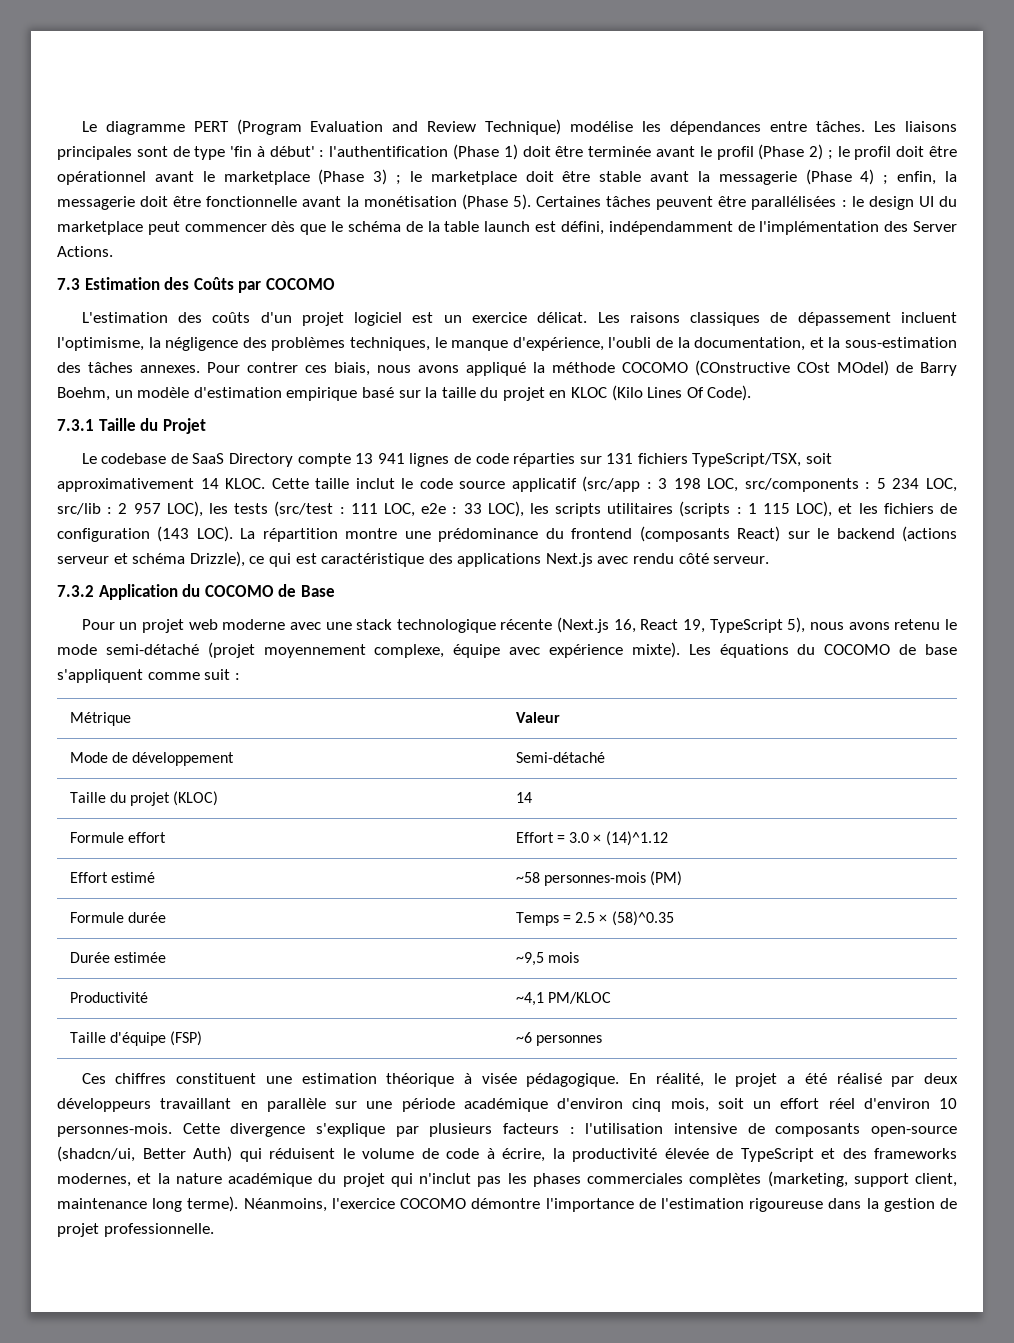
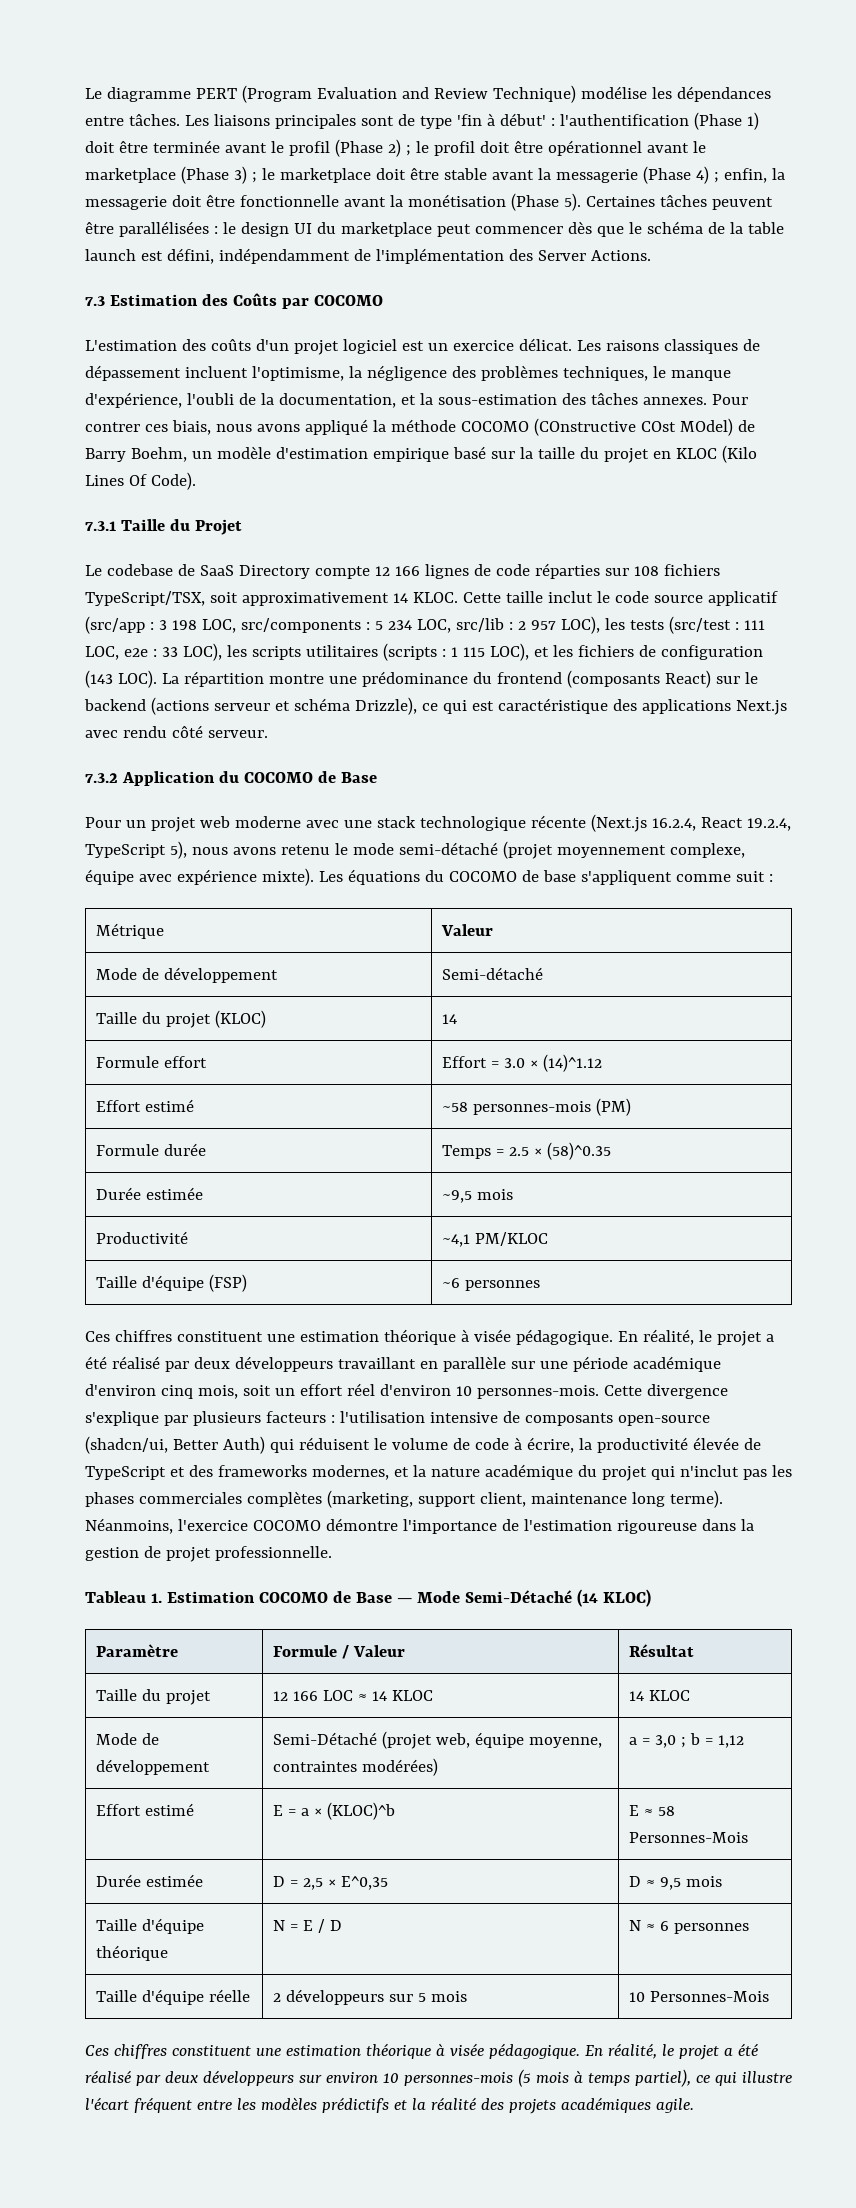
- Le codebase de SaaS Directory compte 13 941 lignes de code réparties sur 131 fichiers TypeScript/TSX, soit approximativement 14 KLOC.
+ Le codebase de SaaS Directory compte 12 166 lignes de code réparties sur 108 fichiers TypeScript/TSX, soit approximativement 14 KLOC.
- Pour un projet web moderne avec une stack technologique récente (Next.js 16, React 19, TypeScript 5), nous avons retenu le mode semi-détaché (projet moyennement complexe, équipe avec expérience mixte).
+ Pour un projet web moderne avec une stack technologique récente (Next.js 16.2.4, React 19.2.4, TypeScript 5), nous avons retenu le mode semi-détaché (projet moyennement complexe, équipe avec expérience mixte).
+ Tableau 1. Estimation COCOMO de Base — Mode Semi-Détaché (14 KLOC)
+ Paramètre | Formule / Valeur | Résultat
+ Taille du projet | 12 166 LOC ≈ 14 KLOC | 14 KLOC
+ Mode de développement | Semi-Détaché (projet web, équipe moyenne, contraintes modérées) | a = 3,0 ; b = 1,12
+ Effort estimé | E = a × (KLOC)^b | E ≈ 58 Personnes-Mois
+ Durée estimée | D = 2,5 × E^0,35 | D ≈ 9,5 mois
+ Taille d'équipe théorique | N = E / D | N ≈ 6 personnes
+ Taille d'équipe réelle | 2 développeurs sur 5 mois | 10 Personnes-Mois
+ Ces chiffres constituent une estimation théorique à visée pédagogique. En réalité, le projet a été réalisé par deux développeurs sur environ 10 personnes-mois (5 mois à temps partiel), ce qui illustre l'écart fréquent entre les modèles prédictifs et la réalité des projets académiques agile.

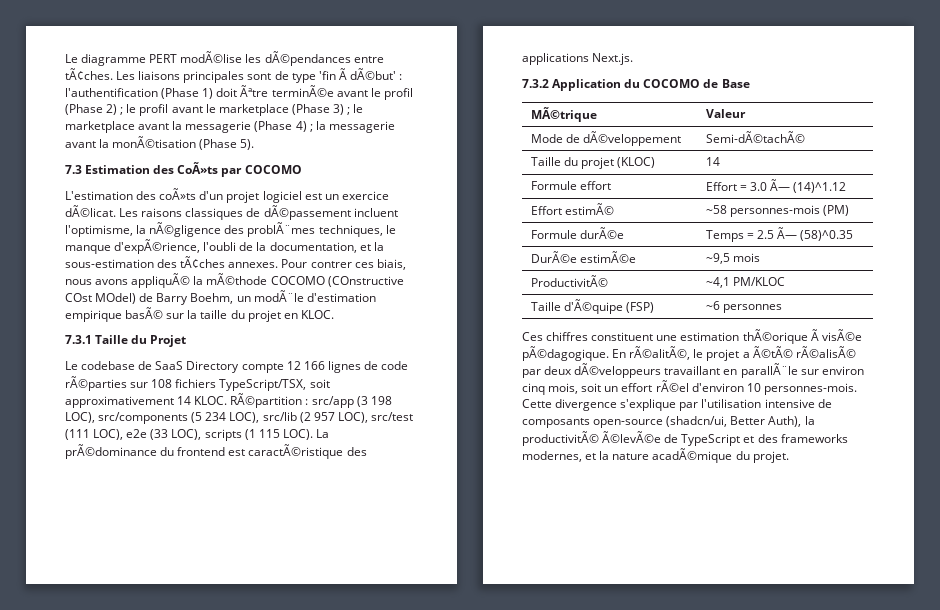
- Le diagramme PERT (Program Evaluation and Review Technique) modélise les dépendances entre tâches.
+ Le diagramme PERT modÃ©lise les dÃ©pendances entre tÃ¢ches.
- Les liaisons principales sont de type 'fin à début' : l'authentification (Phase 1) doit être terminée avant le profil (Phase 2) ; le profil doit être opérationnel avant le marketplace (Phase 3) ; le marketplace doit être stable avant la messagerie (Phase 4) ; enfin, la messagerie doit être fonctionnelle avant la monétisation (Phase 5). Certaines tâches peuvent être parallélisées : le design UI du marketplace peut commencer dès que le schéma de la table launch est défini, indépendamment de l'implémentation des Server Actions.
+ Les liaisons principales sont de type 'fin Ã dÃ©but' : l'authentification (Phase 1) doit Ãªtre terminÃ©e avant le profil (Phase 2) ; le profil avant le marketplace (Phase 3) ; le marketplace avant la messagerie (Phase 4) ; la messagerie avant la monÃ©tisation (Phase 5).
- 7.3 Estimation des Coûts par COCOMO
+ 7.3 Estimation des CoÃ»ts par COCOMO
- L'estimation des coûts d'un projet logiciel est un exercice délicat.
+ L'estimation des coÃ»ts d'un projet logiciel est un exercice dÃ©licat.
- Les raisons classiques de dépassement incluent l'optimisme, la négligence des problèmes techniques, le manque d'expérience, l'oubli de la documentation, et la sous-estimation des tâches annexes.
+ Les raisons classiques de dÃ©passement incluent l'optimisme, la nÃ©gligence des problÃ¨mes techniques, le manque d'expÃ©rience, l'oubli de la documentation, et la sous-estimation des tÃ¢ches annexes.
- Pour contrer ces biais, nous avons appliqué la méthode COCOMO (COnstructive COst MOdel) de Barry Boehm, un modèle d'estimation empirique basé sur la taille du projet en KLOC (Kilo Lines Of Code).
+ Pour contrer ces biais, nous avons appliquÃ© la mÃ©thode COCOMO (COnstructive COst MOdel) de Barry Boehm, un modÃ¨le d'estimation empirique basÃ© sur la taille du projet en KLOC.
- Le codebase de SaaS Directory compte 12 166 lignes de code réparties sur 108 fichiers TypeScript/TSX, soit approximativement 14 KLOC.
+ Le codebase de SaaS Directory compte 12 166 lignes de code rÃ©parties sur 108 fichiers TypeScript/TSX, soit approximativement 14 KLOC.
- Cette taille inclut le code source applicatif (src/app : 3 198 LOC, src/components : 5 234 LOC, src/lib : 2 957 LOC), les tests (src/test : 111 LOC, e2e : 33 LOC), les scripts utilitaires (scripts : 1 115 LOC), et les fichiers de configuration (143 LOC). La répartition montre une prédominance du frontend (composants React) sur le backend (actions serveur et schéma Drizzle), ce qui est caractéristique des applications Next.js avec rendu côté serveur.
+ RÃ©partition : src/app (3 198 LOC), src/components (5 234 LOC), src/lib (2 957 LOC), src/test (111 LOC), e2e (33 LOC), scripts (1 115 LOC). La prÃ©dominance du frontend est caractÃ©ristique des applications Next.js.
- Pour un projet web moderne avec une stack technologique récente (Next.js 16.2.4, React 19.2.4, TypeScript 5), nous avons retenu le mode semi-détaché (projet moyennement complexe, équipe avec expérience mixte). Les équations du COCOMO de base s'appliquent comme suit :
- Métrique | Valeur
+ MÃ©trique | Valeur
- Mode de développement | Semi-détaché
+ Mode de dÃ©veloppement | Semi-dÃ©tachÃ©
- Formule effort | Effort = 3.0 × (14)^1.12
+ Formule effort | Effort = 3.0 Ã— (14)^1.12
- Effort estimé | ~58 personnes-mois (PM)
+ Effort estimÃ© | ~58 personnes-mois (PM)
- Formule durée | Temps = 2.5 × (58)^0.35
+ Formule durÃ©e | Temps = 2.5 Ã— (58)^0.35
- Durée estimée | ~9,5 mois
+ DurÃ©e estimÃ©e | ~9,5 mois
- Productivité | ~4,1 PM/KLOC
+ ProductivitÃ© | ~4,1 PM/KLOC
- Taille d'équipe (FSP) | ~6 personnes
+ Taille d'Ã©quipe (FSP) | ~6 personnes
- Ces chiffres constituent une estimation théorique à visée pédagogique. En réalité, le projet a été réalisé par deux développeurs travaillant en parallèle sur une période académique d'environ cinq mois, soit un effort réel d'environ 10 personnes-mois.
+ Ces chiffres constituent une estimation thÃ©orique Ã visÃ©e pÃ©dagogique. En rÃ©alitÃ©, le projet a Ã©tÃ© rÃ©alisÃ© par deux dÃ©veloppeurs travaillant en parallÃ¨le sur environ cinq mois, soit un effort rÃ©el d'environ 10 personnes-mois.
- Cette divergence s'explique par plusieurs facteurs : l'utilisation intensive de composants open-source (shadcn/ui, Better Auth) qui réduisent le volume de code à écrire, la productivité élevée de TypeScript et des frameworks modernes, et la nature académique du projet qui n'inclut pas les phases commerciales complètes (marketing, support client, maintenance long terme). Néanmoins, l'exercice COCOMO démontre l'importance de l'estimation rigoureuse dans la gestion de projet professionnelle.
- Tableau 1. Estimation COCOMO de Base — Mode Semi-Détaché (14 KLOC)
- Paramètre | Formule / Valeur | Résultat
- Taille du projet | 12 166 LOC ≈ 14 KLOC | 14 KLOC
- Mode de développement | Semi-Détaché (projet web, équipe moyenne, contraintes modérées) | a = 3,0 ; b = 1,12
- Effort estimé | E = a × (KLOC)^b | E ≈ 58 Personnes-Mois
- Durée estimée | D = 2,5 × E^0,35 | D ≈ 9,5 mois
- Taille d'équipe théorique | N = E / D | N ≈ 6 personnes
- Taille d'équipe réelle | 2 développeurs sur 5 mois | 10 Personnes-Mois
- Ces chiffres constituent une estimation théorique à visée pédagogique. En réalité, le projet a été réalisé par deux développeurs sur environ 10 personnes-mois (5 mois à temps partiel), ce qui illustre l'écart fréquent entre les modèles prédictifs et la réalité des projets académiques agile.
+ Cette divergence s'explique par l'utilisation intensive de composants open-source (shadcn/ui, Better Auth), la productivitÃ© Ã©levÃ©e de TypeScript et des frameworks modernes, et la nature acadÃ©mique du projet.

